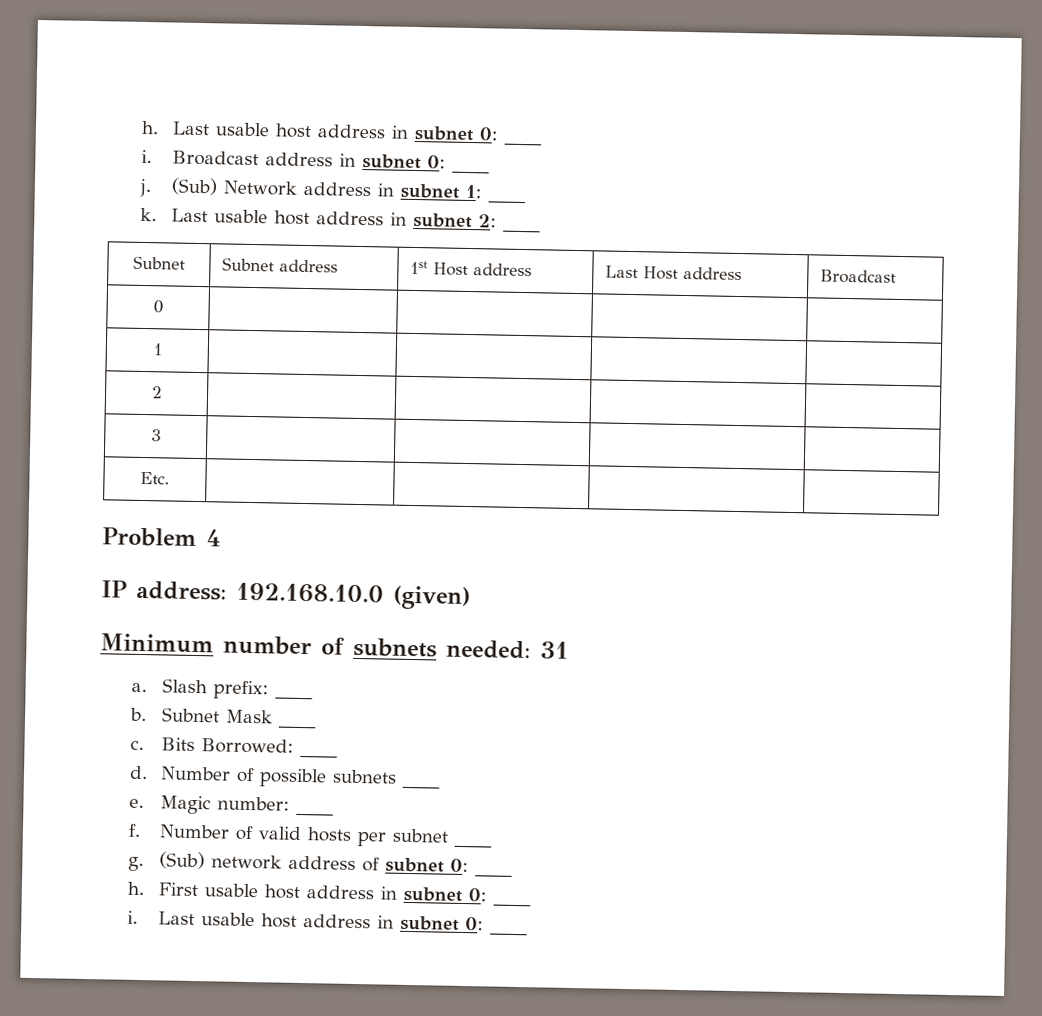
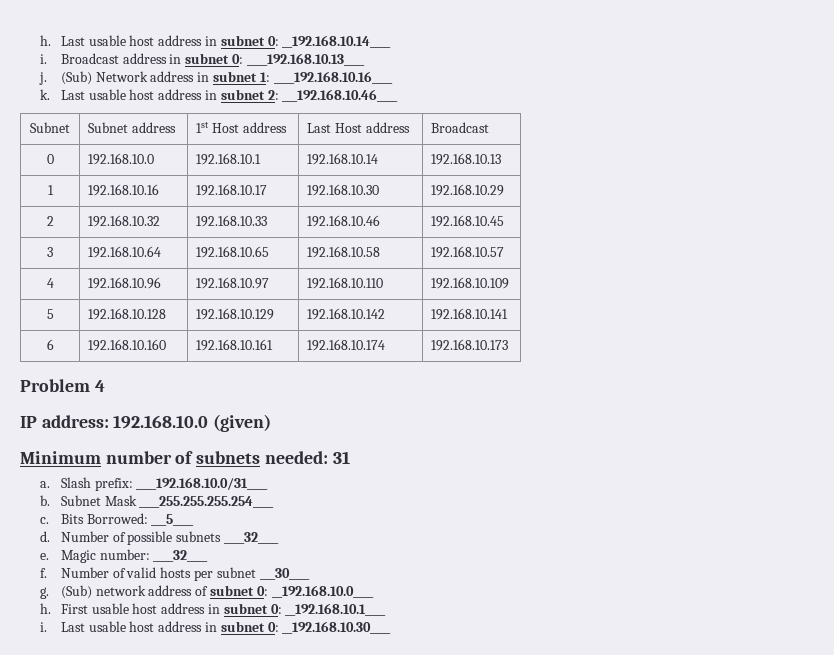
- h. Last usable host address in subnet 0: ____
+ h. Last usable host address in subnet 0: __192.168.10.14____
- Broadcast address in subnet 0: ____
+ Broadcast address in subnet 0: ____192.168.10.13____
- (Sub) Network address in subnet 1: ____
+ (Sub) Network address in subnet 1: ____192.168.10.16____
- Last usable host address in subnet 2: ____
+ Last usable host address in subnet 2: ___192.168.10.46____
- 0 | | | |
- 1 | | | |
- 2 | | | |
- 3 | | | |
- Etc. | | | |
+ 0 | 192.168.10.0 | 192.168.10.1 | 192.168.10.14 | 192.168.10.13
+ 1 | 192.168.10.16 | 192.168.10.17 | 192.168.10.30 | 192.168.10.29
+ 2 | 192.168.10.32 | 192.168.10.33 | 192.168.10.46 | 192.168.10.45
+ 3 | 192.168.10.64 | 192.168.10.65 | 192.168.10.58 | 192.168.10.57
+ 4 | 192.168.10.96 | 192.168.10.97 | 192.168.10.110 | 192.168.10.109
+ 5 | 192.168.10.128 | 192.168.10.129 | 192.168.10.142 | 192.168.10.141
+ 6 | 192.168.10.160 | 192.168.10.161 | 192.168.10.174 | 192.168.10.173
- Slash prefix: ____
+ Slash prefix: ____192.168.10.0/31____
- Subnet Mask ____
+ Subnet Mask ____255.255.255.254____
- Bits Borrowed: ____
+ Bits Borrowed: ___5____
- Number of possible subnets ____
+ Number of possible subnets ____32____
- Magic number: ____
+ Magic number: ____32____
- Number of valid hosts per subnet ____
+ Number of valid hosts per subnet ___30____
- (Sub) network address of subnet 0: ____
+ (Sub) network address of subnet 0: __192.168.10.0____
- First usable host address in subnet 0: ____
+ First usable host address in subnet 0: __192.168.10.1____
- i. Last usable host address in subnet 0: ____
+ i. Last usable host address in subnet 0: __192.168.10.30____

